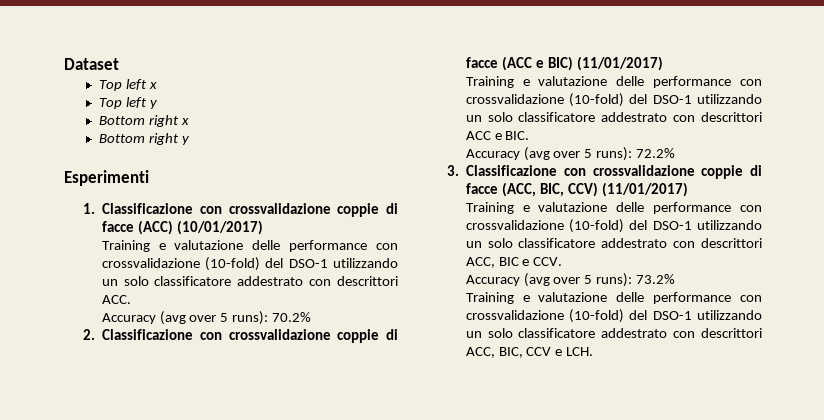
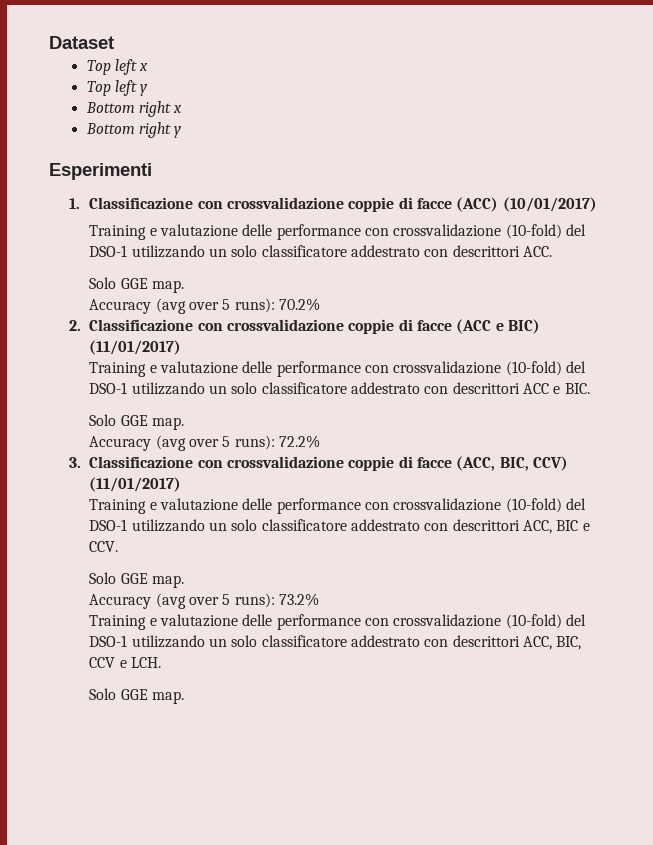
  Training e valutazione delle performance con crossvalidazione (10-fold) del DSO-1 utilizzando un solo classificatore addestrato con descrittori ACC.
+ Solo GGE map.
  Training e valutazione delle performance con crossvalidazione (10-fold) del DSO-1 utilizzando un solo classificatore addestrato con descrittori ACC e BIC.
+ Solo GGE map.
  Training e valutazione delle performance con crossvalidazione (10-fold) del DSO-1 utilizzando un solo classificatore addestrato con descrittori ACC, BIC e CCV.
+ Solo GGE map.
  Training e valutazione delle performance con crossvalidazione (10-fold) del DSO-1 utilizzando un solo classificatore addestrato con descrittori ACC, BIC, CCV e LCH.
+ Solo GGE map.

